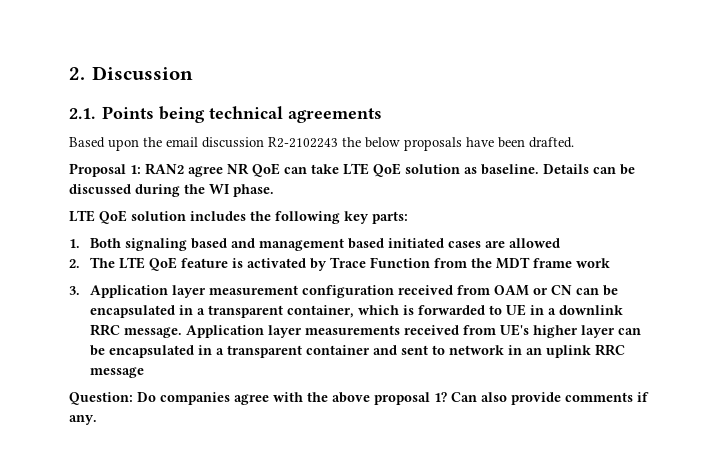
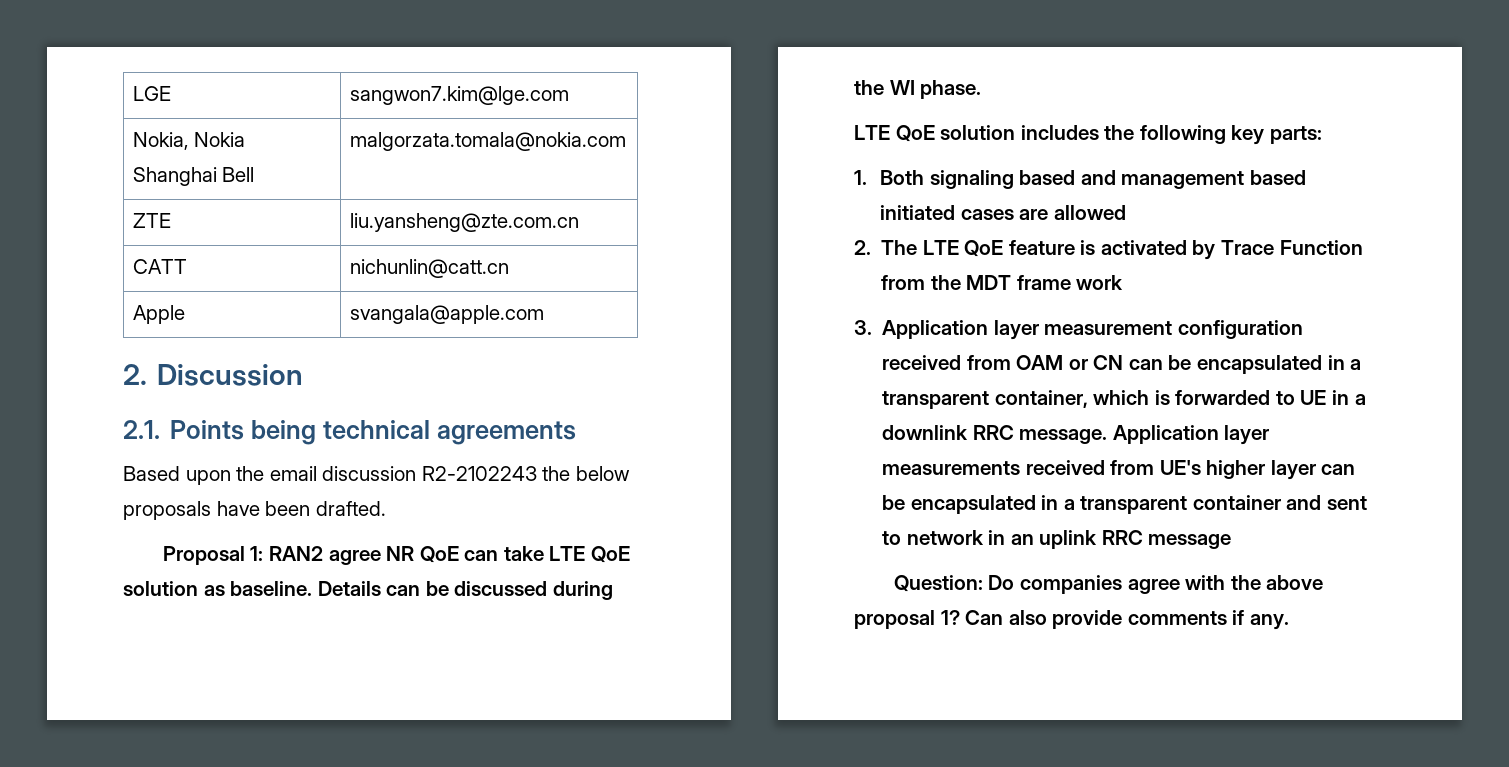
+ LGE | sangwon7.kim@lge.com
+ Nokia, Nokia Shanghai Bell | malgorzata.tomala@nokia.com
+ ZTE | liu.yansheng@zte.com.cn
+ CATT | nichunlin@catt.cn
+ Apple | svangala@apple.com

